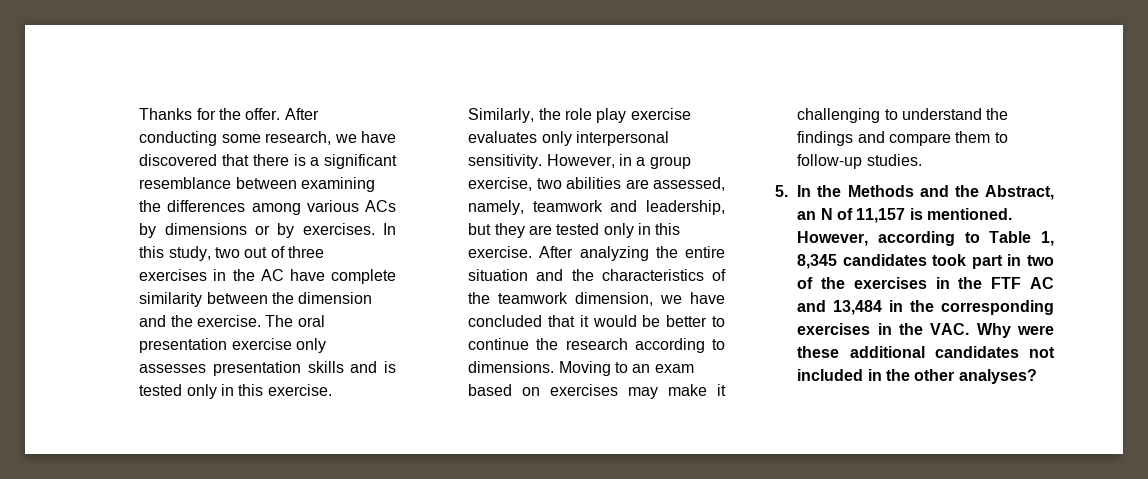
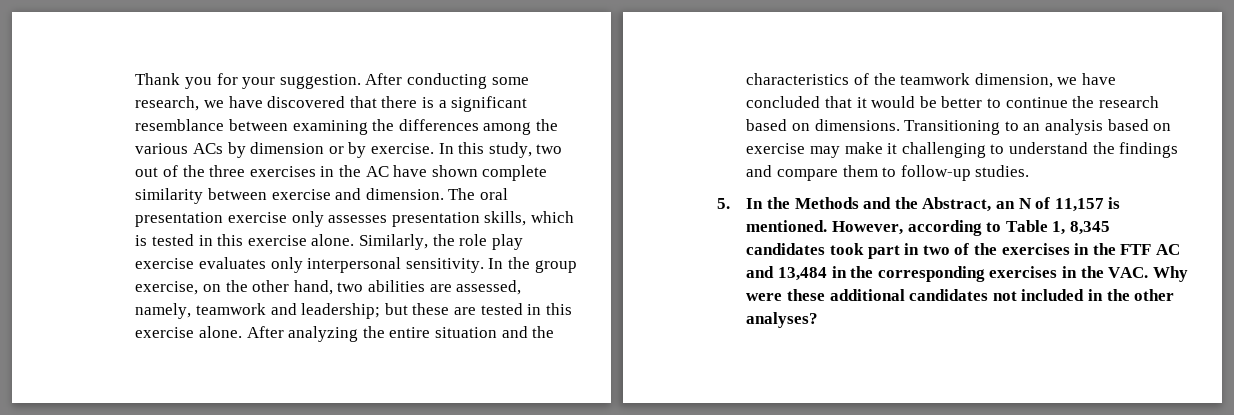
- Thanks for the offer.
+ Thank you for your suggestion.
- After conducting some research, we have discovered that there is a significant resemblance between examining the differences among various ACs by dimensions or by exercises.
+ After conducting some research, we have discovered that there is a significant resemblance between examining the differences among the various ACs by dimension or by exercise.
- In this study, two out of three exercises in the AC have complete similarity between the dimension and the exercise.
+ In this study, two out of the three exercises in the AC have shown complete similarity between exercise and dimension.
- The oral presentation exercise only assesses presentation skills and is tested only in this exercise.
+ The oral presentation exercise only assesses presentation skills, which is tested in this exercise alone.
- However, in a group exercise, two abilities are assessed, namely, teamwork and leadership, but they are tested only in this exercise.
+ In the group exercise, on the other hand, two abilities are assessed, namely, teamwork and leadership; but these are tested in this exercise alone.
- After analyzing the entire situation and the characteristics of the teamwork dimension, we have concluded that it would be better to continue the research according to dimensions. Moving to an exam based on exercises may make it challenging to understand the findings and compare them to follow-up studies.
+ After analyzing the entire situation and the characteristics of the teamwork dimension, we have concluded that it would be better to continue the research based on dimensions. Transitioning to an analysis based on exercise may make it challenging to understand the findings and compare them to follow-up studies.

